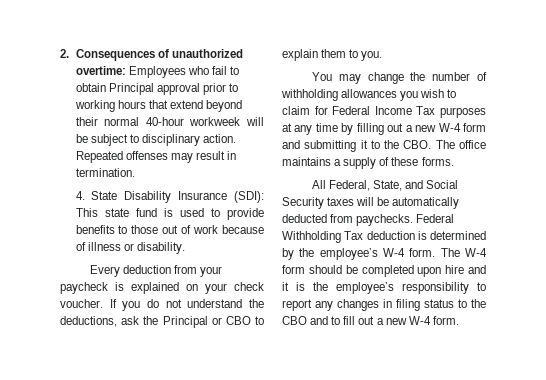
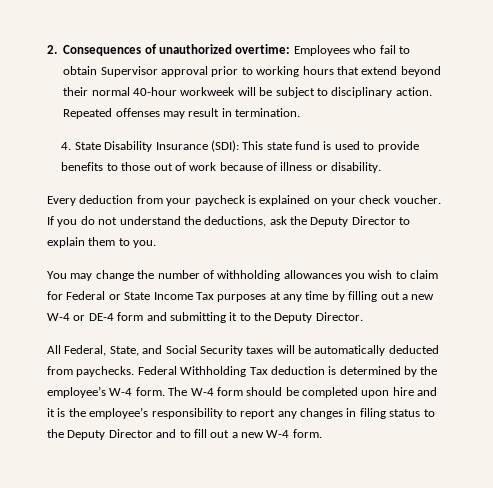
- 2. Consequences of unauthorized overtime: Employees who fail to obtain Principal approval prior to working hours that extend beyond their normal 40-hour workweek will be subject to disciplinary action.
+ 2. Consequences of unauthorized overtime: Employees who fail to obtain Supervisor approval prior to working hours that extend beyond their normal 40-hour workweek will be subject to disciplinary action.
- If you do not understand the deductions, ask the Principal or CBO to explain them to you.
+ If you do not understand the deductions, ask the Deputy Director to explain them to you.
- You may change the number of withholding allowances you wish to claim for Federal Income Tax purposes at any time by filling out a new W-4 form and submitting it to the CBO. The office maintains a supply of these forms.
+ You may change the number of withholding allowances you wish to claim for Federal or State Income Tax purposes at any time by filling out a new W-4 or DE-4 form and submitting it to the Deputy Director.
- The W-4 form should be completed upon hire and it is the employee’s responsibility to report any changes in filing status to the CBO and to fill out a new W-4 form.
+ The W-4 form should be completed upon hire and it is the employee’s responsibility to report any changes in filing status to the Deputy Director and to fill out a new W-4 form.

